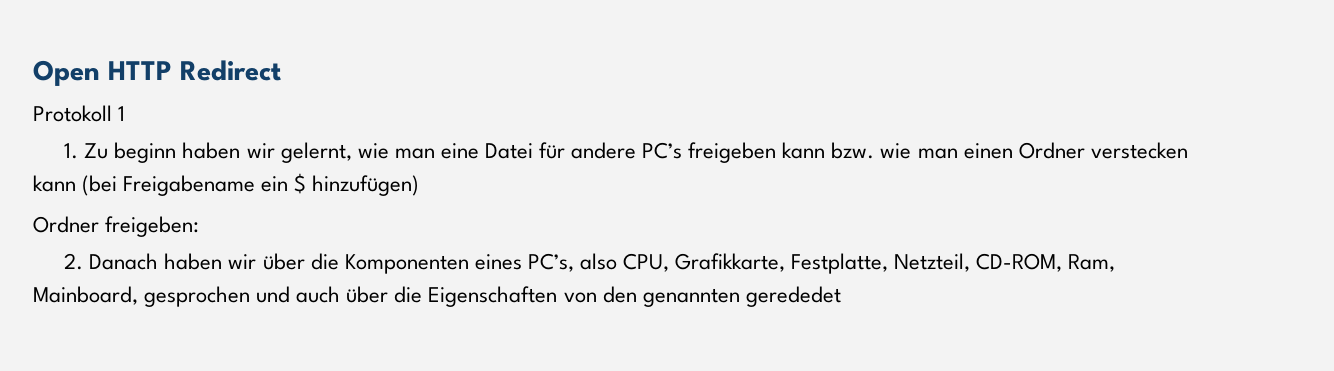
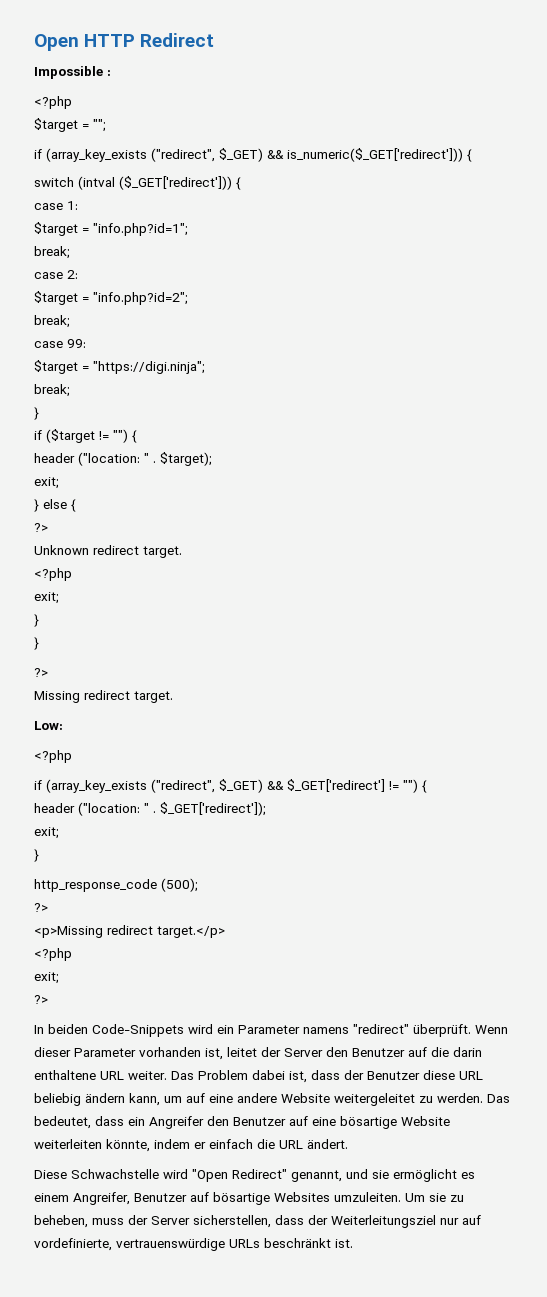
- Protokoll 1
- 1. Zu beginn haben wir gelernt, wie man eine Datei für andere PC’s freigeben kann bzw. wie man einen Ordner verstecken kann (bei Freigabename ein $ hinzufügen)
- Ordner freigeben:
- 2. Danach haben wir über die Komponenten eines PC’s, also CPU, Grafikkarte, Festplatte, Netzteil, CD-ROM, Ram, Mainboard, gesprochen und auch über die Eigenschaften von den genannten gerededet
+ Impossible :
+ <?php
+ $target = "";
+ if (array_key_exists ("redirect", $_GET) && is_numeric($_GET['redirect'])) {
+ switch (intval ($_GET['redirect'])) {
+ case 1:
+ $target = "info.php?id=1";
+ break;
+ case 2:
+ $target = "info.php?id=2";
+ break;
+ case 99:
+ $target = "https://digi.ninja";
+ break;
+ }
+ if ($target != "") {
+ header ("location: " . $target);
+ exit;
+ } else {
+ ?>
+ Unknown redirect target.
+ <?php
+ exit;
+ }
+ }
+ ?>
+ Missing redirect target.
+ Low:
+ <?php
+ if (array_key_exists ("redirect", $_GET) && $_GET['redirect'] != "") {
+ header ("location: " . $_GET['redirect']);
+ exit;
+ }
+ http_response_code (500);
+ ?>
+ <p>Missing redirect target.</p>
+ <?php
+ exit;
+ ?>
+ In beiden Code-Snippets wird ein Parameter namens "redirect" überprüft. Wenn dieser Parameter vorhanden ist, leitet der Server den Benutzer auf die darin enthaltene URL weiter. Das Problem dabei ist, dass der Benutzer diese URL beliebig ändern kann, um auf eine andere Website weitergeleitet zu werden. Das bedeutet, dass ein Angreifer den Benutzer auf eine bösartige Website weiterleiten könnte, indem er einfach die URL ändert.
+ Diese Schwachstelle wird "Open Redirect" genannt, und sie ermöglicht es einem Angreifer, Benutzer auf bösartige Websites umzuleiten. Um sie zu beheben, muss der Server sicherstellen, dass der Weiterleitungsziel nur auf vordefinierte, vertrauenswürdige URLs beschränkt ist.

